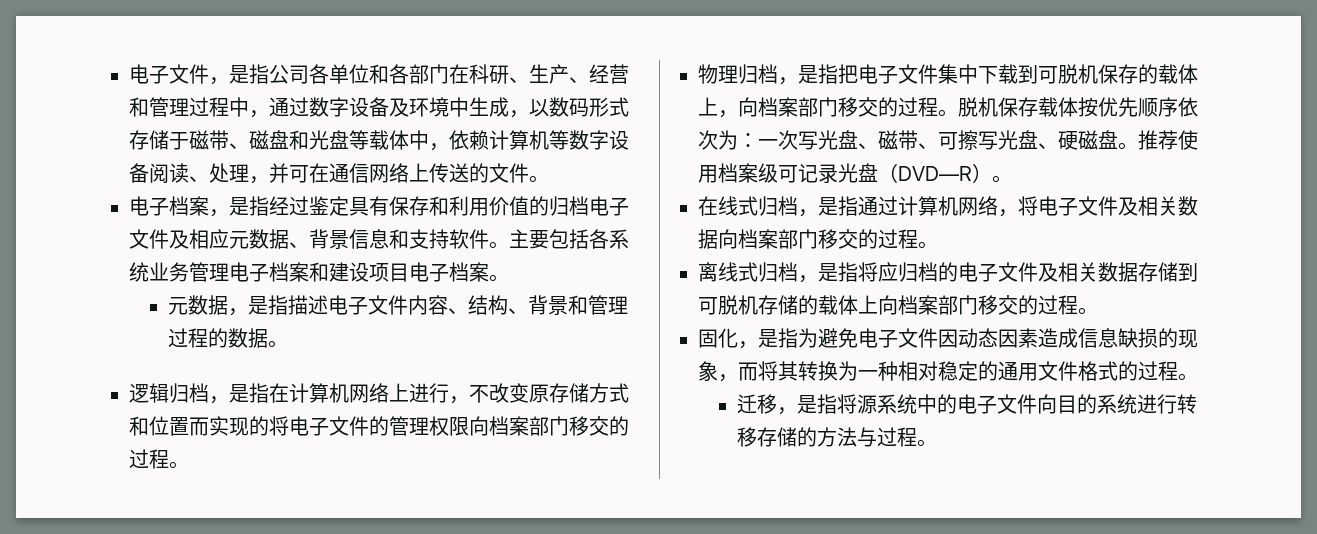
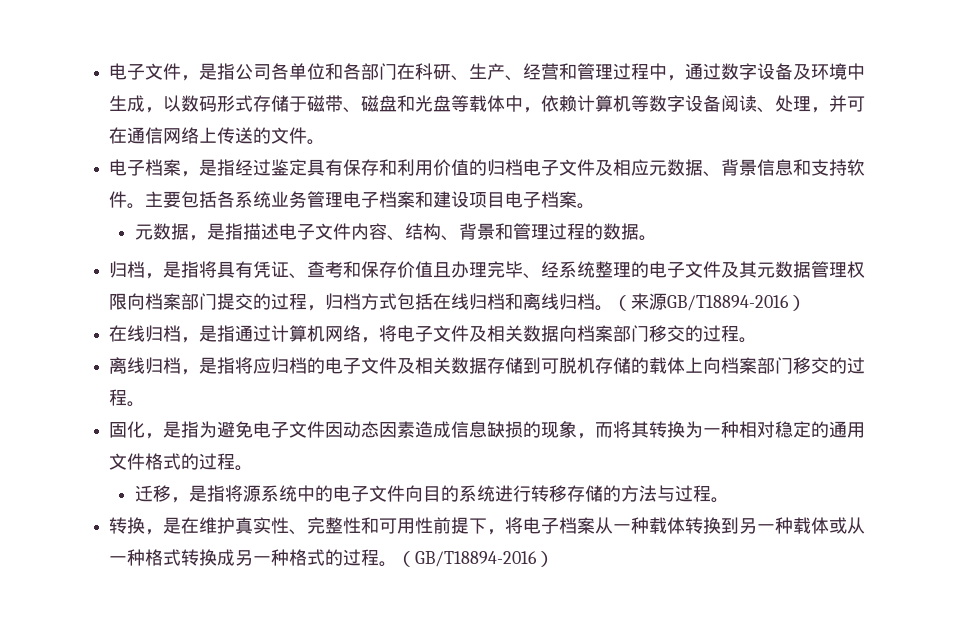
- 逻辑归档，是指在计算机网络上进行，不改变原存储方式和位置而实现的将电子文件的管理权限向档案部门移交的过程。
- 物理归档，是指把电子文件集中下载到可脱机保存的载体上，向档案部门移交的过程。脱机保存载体按优先顺序依次为：一次写光盘、磁带、可擦写光盘、硬磁盘。推荐使用档案级可记录光盘（DVD—R）。
- 在线式归档，是指通过计算机网络，将电子文件及相关数据向档案部门移交的过程。
+ 归档，是指将具有凭证、查考和保存价值且办理完毕、经系统整理的电子文件及其元数据管理权限向档案部门提交的过程，归档方式包括在线归档和离线归档。（来源GB/T18894-2016）
+ 在线归档，是指通过计算机网络，将电子文件及相关数据向档案部门移交的过程。
- 离线式归档，是指将应归档的电子文件及相关数据存储到可脱机存储的载体上向档案部门移交的过程。
+ 离线归档，是指将应归档的电子文件及相关数据存储到可脱机存储的载体上向档案部门移交的过程。
+ 转换，是在维护真实性、完整性和可用性前提下，将电子档案从一种载体转换到另一种载体或从一种格式转换成另一种格式的过程。（GB/T18894-2016）

